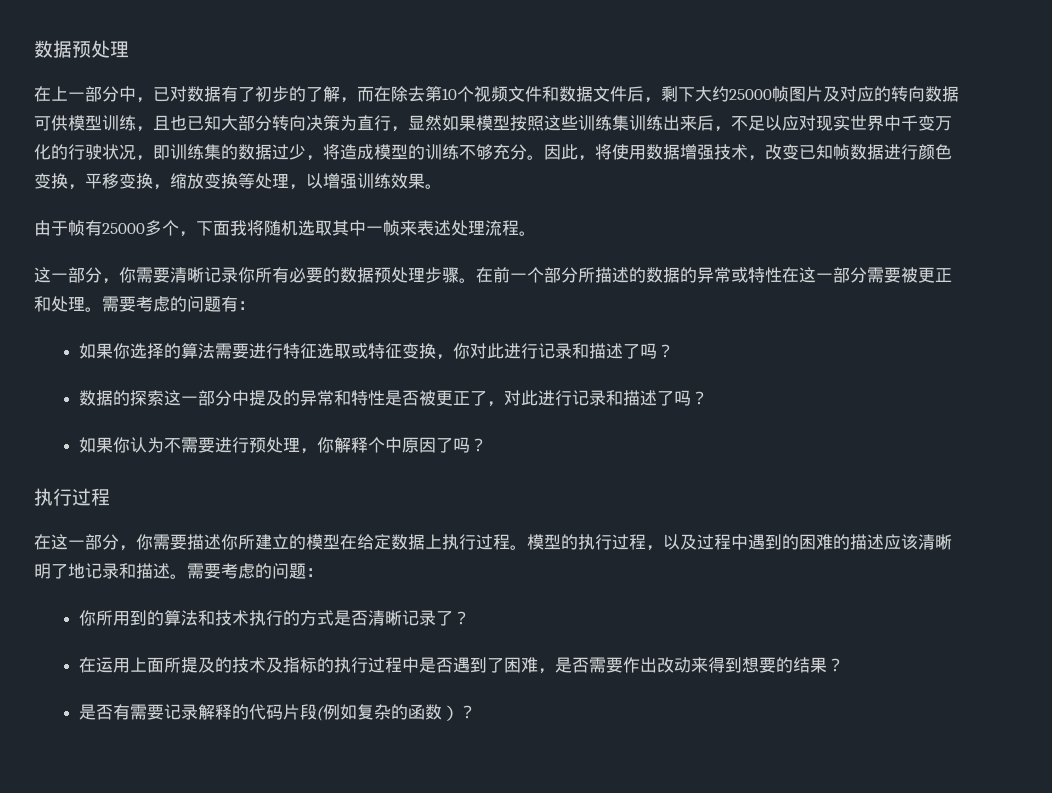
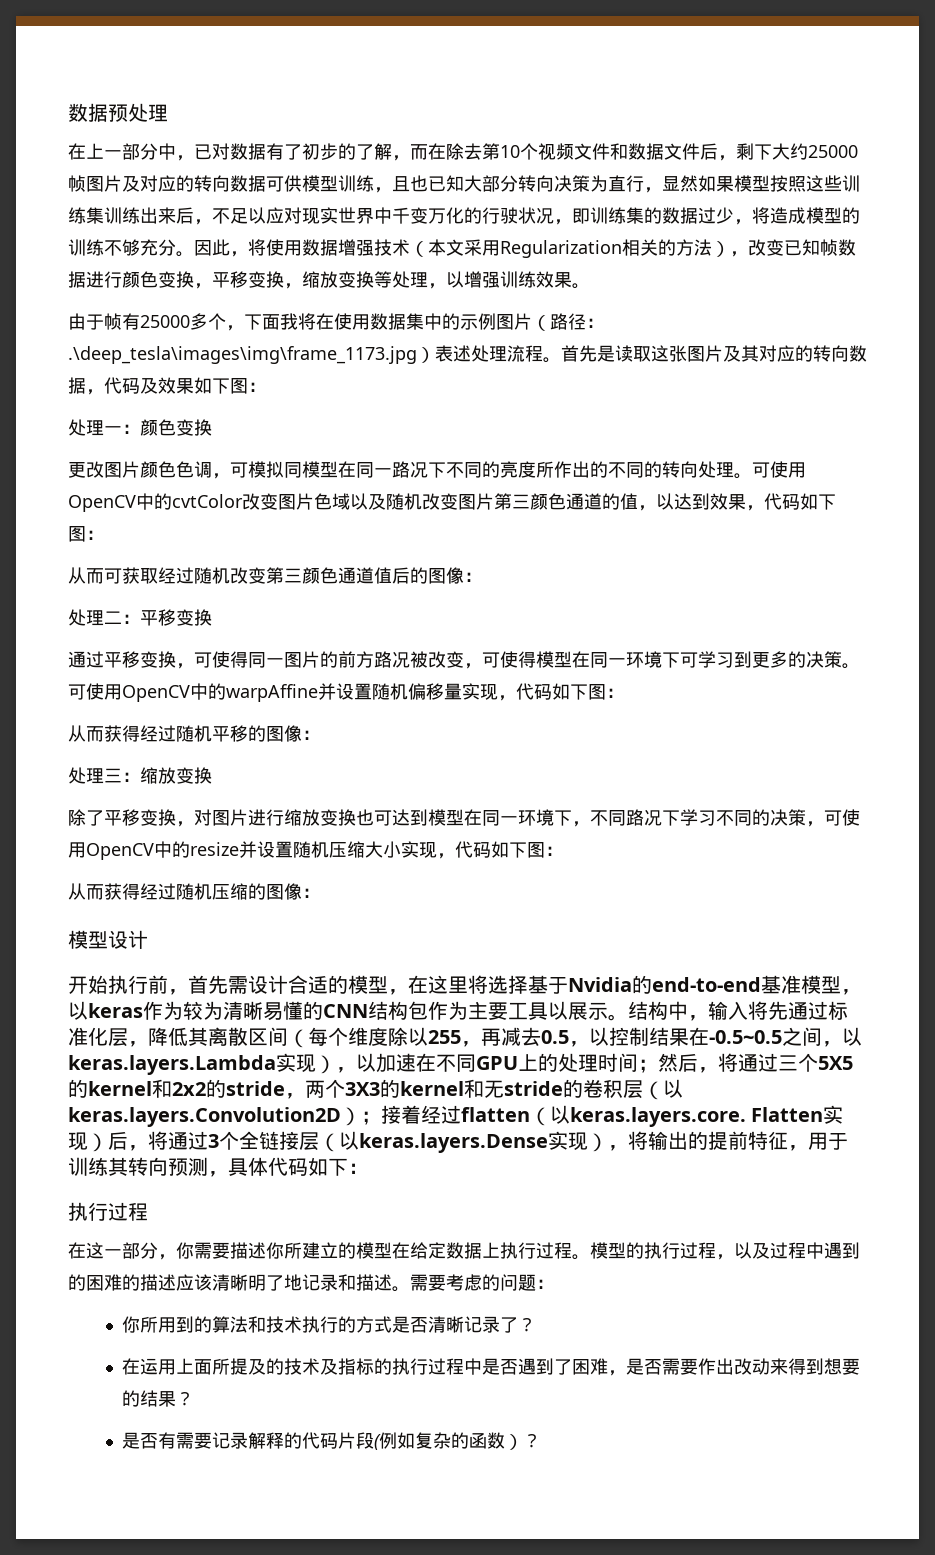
- 因此，将使用数据增强技术，改变已知帧数据进行颜色变换，平移变换，缩放变换等处理，以增强训练效果。
+ 因此，将使用数据增强技术（本文采用Regularization相关的方法），改变已知帧数据进行颜色变换，平移变换，缩放变换等处理，以增强训练效果。
- 由于帧有25000多个，下面我将随机选取其中一帧来表述处理流程。
- 这一部分，你需要清晰记录你所有必要的数据预处理步骤。在前一个部分所描述的数据的异常或特性在这一部分需要被更正和处理。需要考虑的问题有：
- 如果你选择的算法需要进行特征选取或特征变换，你对此进行记录和描述了吗？
- 数据的探索这一部分中提及的异常和特性是否被更正了，对此进行记录和描述了吗？
- 如果你认为不需要进行预处理，你解释个中原因了吗？
+ 由于帧有25000多个，下面我将在使用数据集中的示例图片（路径：.\deep_tesla\images\img\frame_1173.jpg）表述处理流程。首先是读取这张图片及其对应的转向数据，代码及效果如下图：
+ 处理一：颜色变换
+ 更改图片颜色色调，可模拟同模型在同一路况下不同的亮度所作出的不同的转向处理。可使用OpenCV中的cvtColor改变图片色域以及随机改变图片第三颜色通道的值，以达到效果，代码如下图：
+ 从而可获取经过随机改变第三颜色通道值后的图像：
+ 处理二：平移变换
+ 通过平移变换，可使得同一图片的前方路况被改变，可使得模型在同一环境下可学习到更多的决策。可使用OpenCV中的warpAffine并设置随机偏移量实现，代码如下图：
+ 从而获得经过随机平移的图像：
+ 处理三：缩放变换
+ 除了平移变换，对图片进行缩放变换也可达到模型在同一环境下，不同路况下学习不同的决策，可使用OpenCV中的resize并设置随机压缩大小实现，代码如下图：
+ 从而获得经过随机压缩的图像：
+ 模型设计
+ 开始执行前，首先需设计合适的模型，在这里将选择基于Nvidia的end-to-end基准模型，以keras作为较为清晰易懂的CNN结构包作为主要工具以展示。结构中，输入将先通过标准化层，降低其离散区间（每个维度除以255，再减去0.5，以控制结果在-0.5~0.5之间，以keras.layers.Lambda实现），以加速在不同GPU上的处理时间；然后，将通过三个5X5的kernel和2x2的stride，两个3X3的kernel和无stride的卷积层（以keras.layers.Convolution2D）；接着经过flatten（以keras.layers.core. Flatten实现）后，将通过3个全链接层（以keras.layers.Dense实现），将输出的提前特征，用于训练其转向预测，具体代码如下：

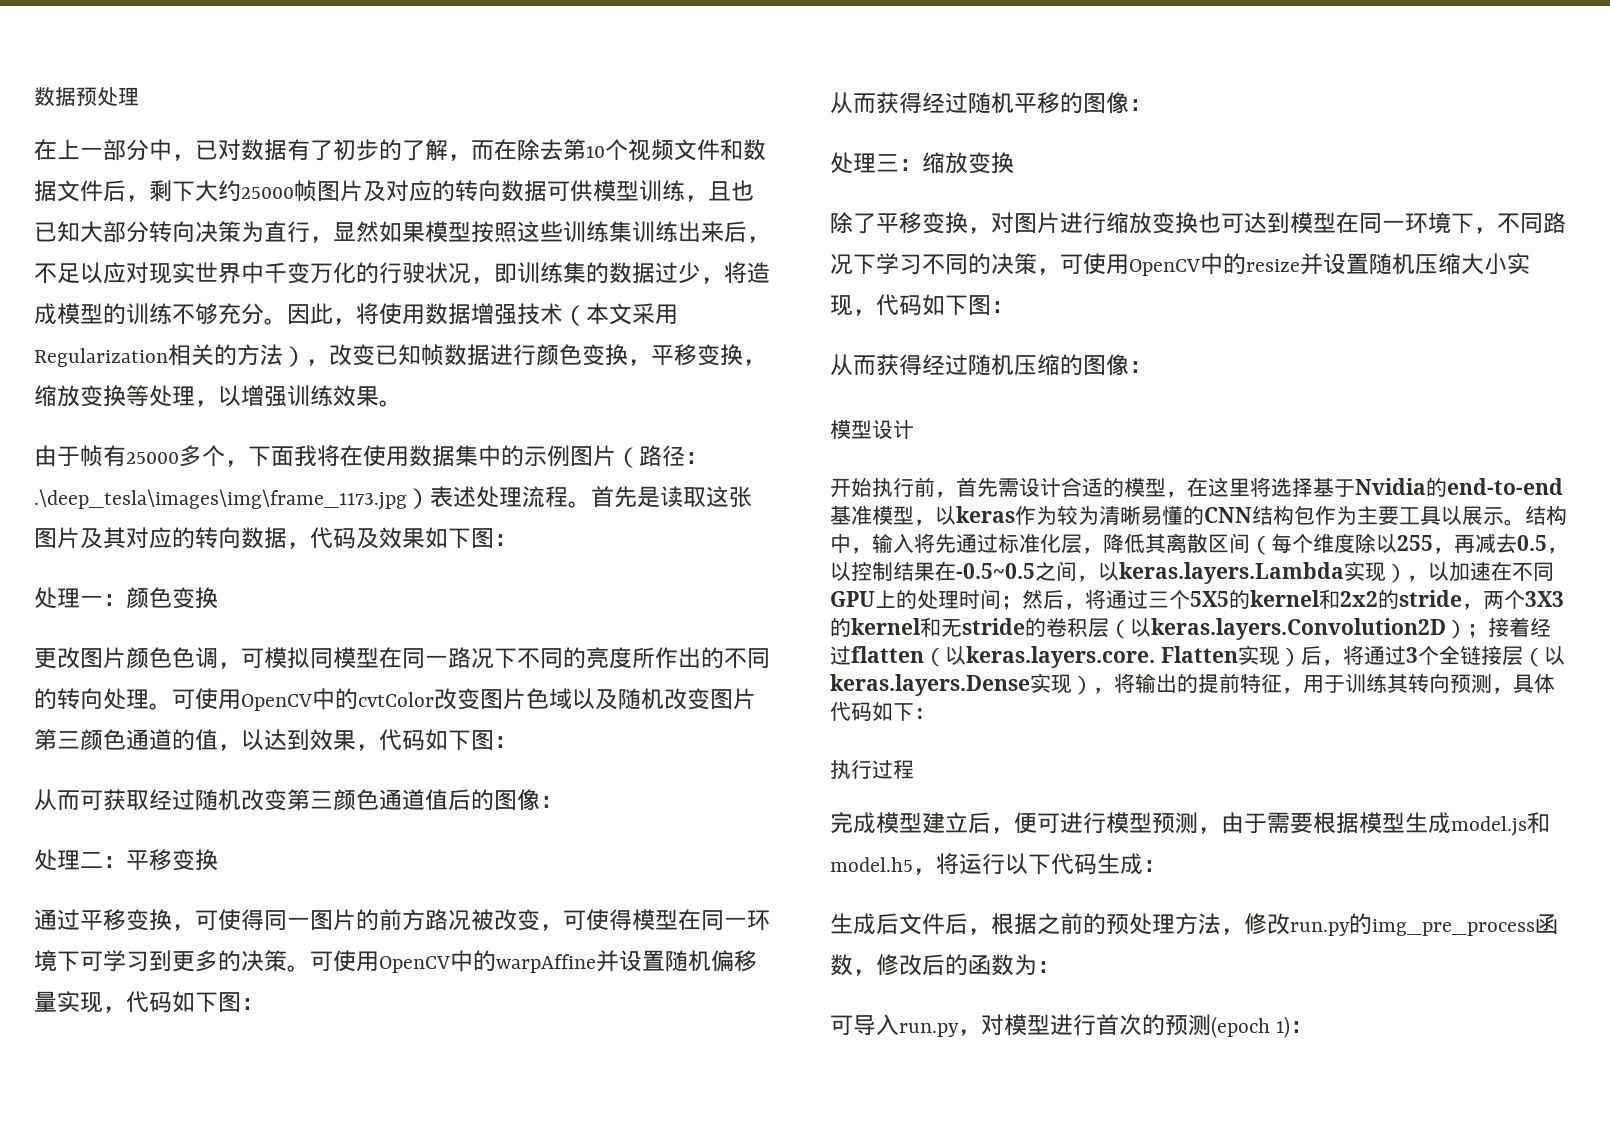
- 在这一部分，你需要描述你所建立的模型在给定数据上执行过程。模型的执行过程，以及过程中遇到的困难的描述应该清晰明了地记录和描述。需要考虑的问题：
- 你所用到的算法和技术执行的方式是否清晰记录了？
- 在运用上面所提及的技术及指标的执行过程中是否遇到了困难，是否需要作出改动来得到想要的结果？
- 是否有需要记录解释的代码片段(例如复杂的函数）？
+ 完成模型建立后，便可进行模型预测，由于需要根据模型生成model.js和model.h5，将运行以下代码生成：
+ 生成后文件后，根据之前的预处理方法，修改run.py的img_pre_process函数，修改后的函数为：
+ 可导入run.py，对模型进行首次的预测(epoch 1)：

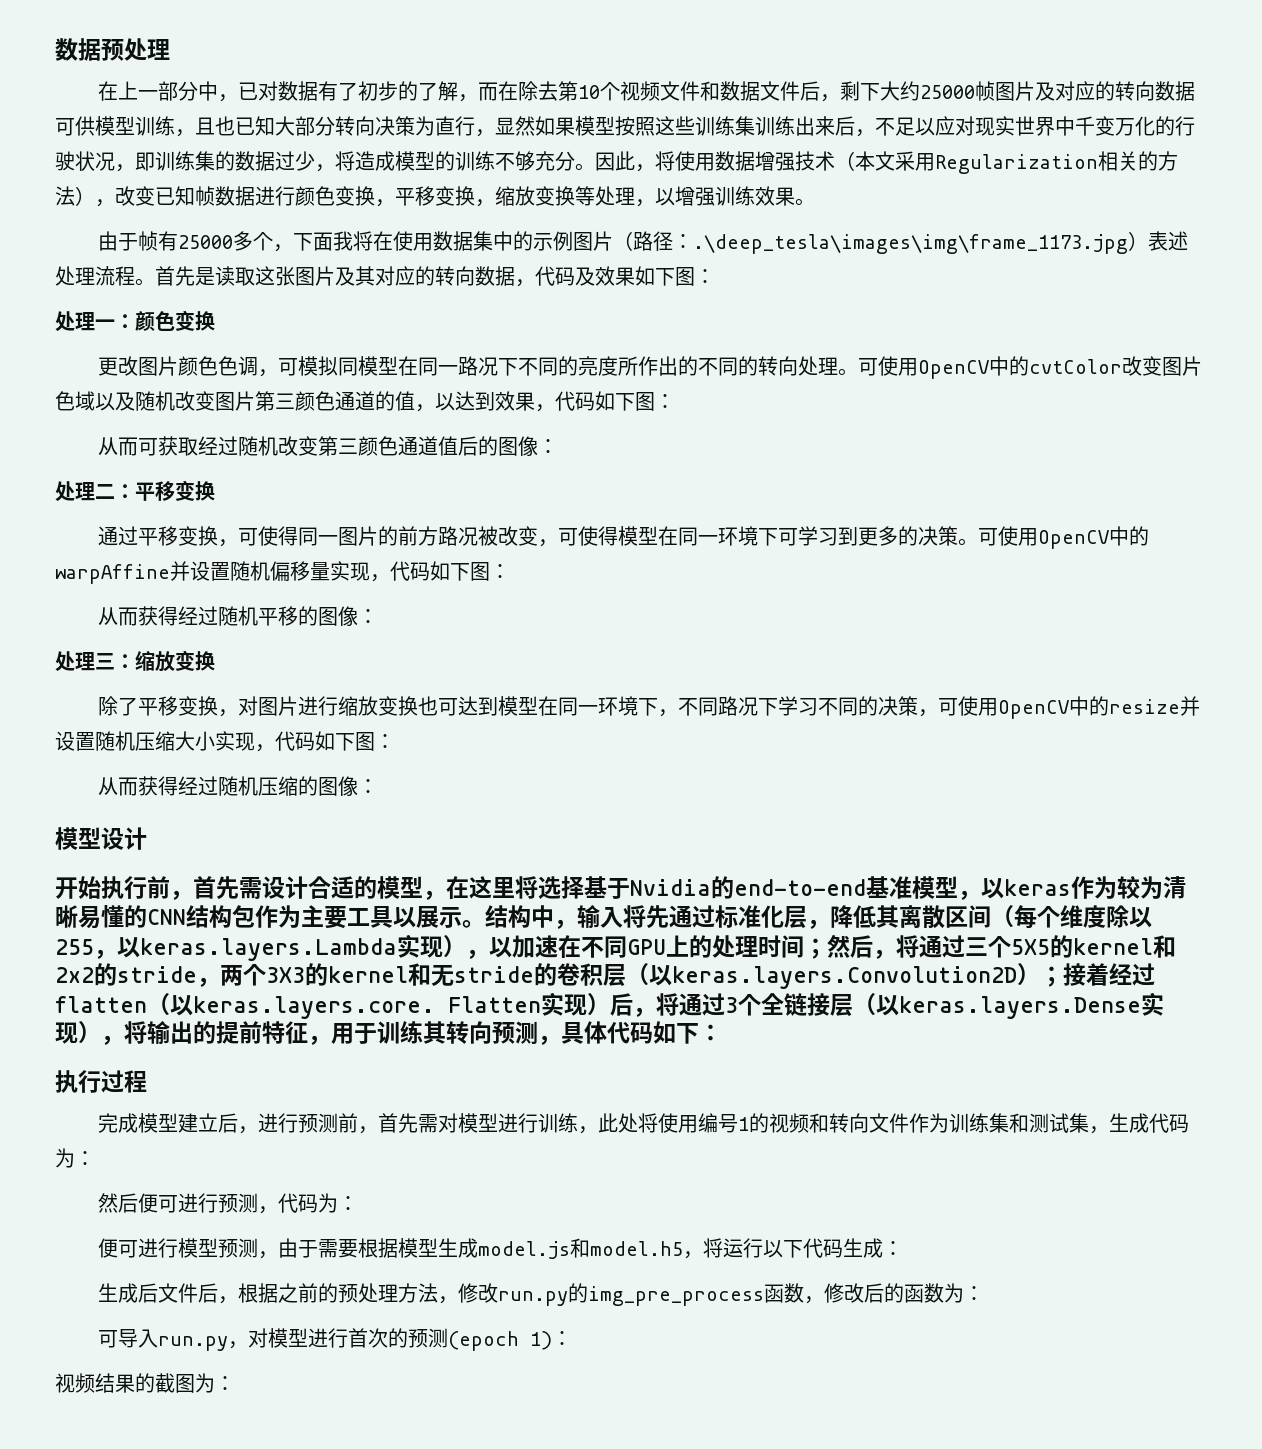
- 结构中，输入将先通过标准化层，降低其离散区间（每个维度除以255，再减去0.5，以控制结果在-0.5~0.5之间，以keras.layers.Lambda实现），以加速在不同GPU上的处理时间；
+ 结构中，输入将先通过标准化层，降低其离散区间（每个维度除以255，以keras.layers.Lambda实现），以加速在不同GPU上的处理时间；
- 完成模型建立后，便可进行模型预测，由于需要根据模型生成model.js和model.h5，将运行以下代码生成：
+ 完成模型建立后，进行预测前，首先需对模型进行训练，此处将使用编号1的视频和转向文件作为训练集和测试集，生成代码为：
+ 然后便可进行预测，代码为：
+ 便可进行模型预测，由于需要根据模型生成model.js和model.h5，将运行以下代码生成：
+ 视频结果的截图为：

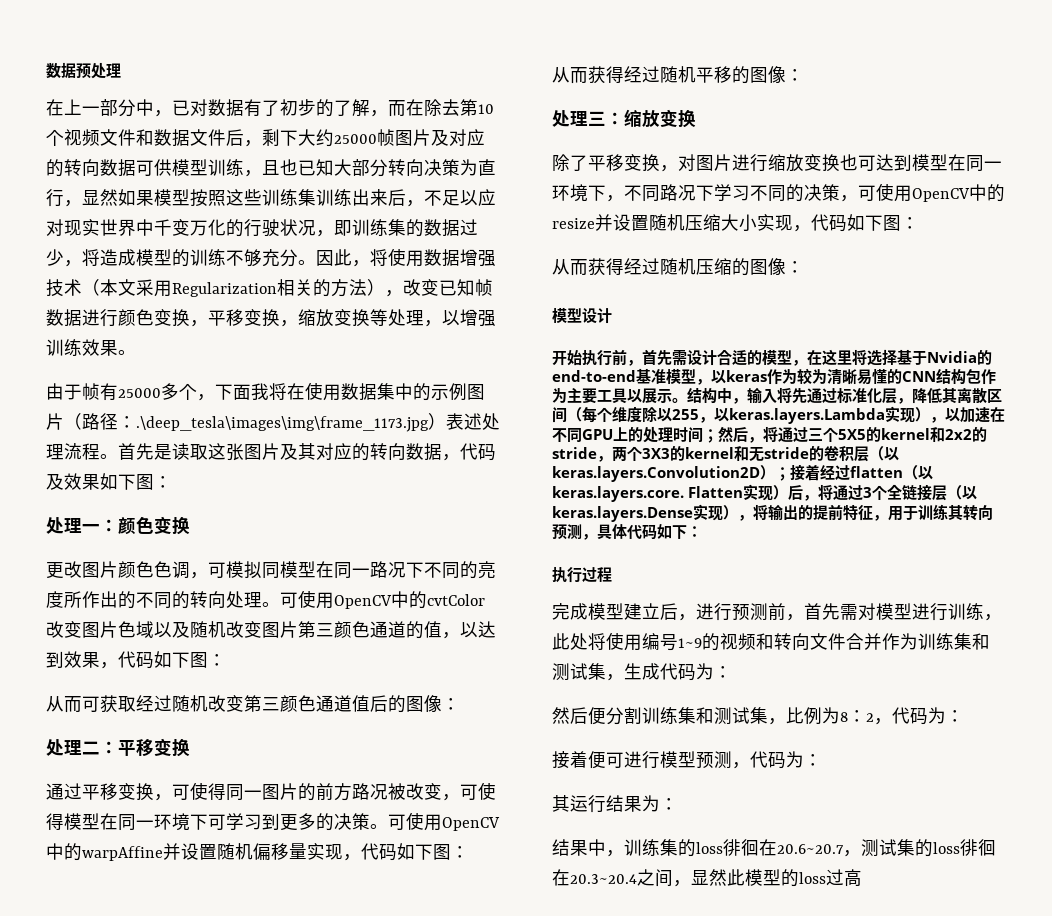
- 完成模型建立后，进行预测前，首先需对模型进行训练，此处将使用编号1的视频和转向文件作为训练集和测试集，生成代码为：
+ 完成模型建立后，进行预测前，首先需对模型进行训练，此处将使用编号1~9的视频和转向文件合并作为训练集和测试集，生成代码为：
- 然后便可进行预测，代码为：
- 便可进行模型预测，由于需要根据模型生成model.js和model.h5，将运行以下代码生成：
- 生成后文件后，根据之前的预处理方法，修改run.py的img_pre_process函数，修改后的函数为：
- 可导入run.py，对模型进行首次的预测(epoch 1)：
- 视频结果的截图为：
+ 然后便分割训练集和测试集，比例为8：2，代码为：
+ 接着便可进行模型预测，代码为：
+ 其运行结果为：
+ 结果中，训练集的loss徘徊在20.6~20.7，测试集的loss徘徊在20.3~20.4之间，显然此模型的loss过高

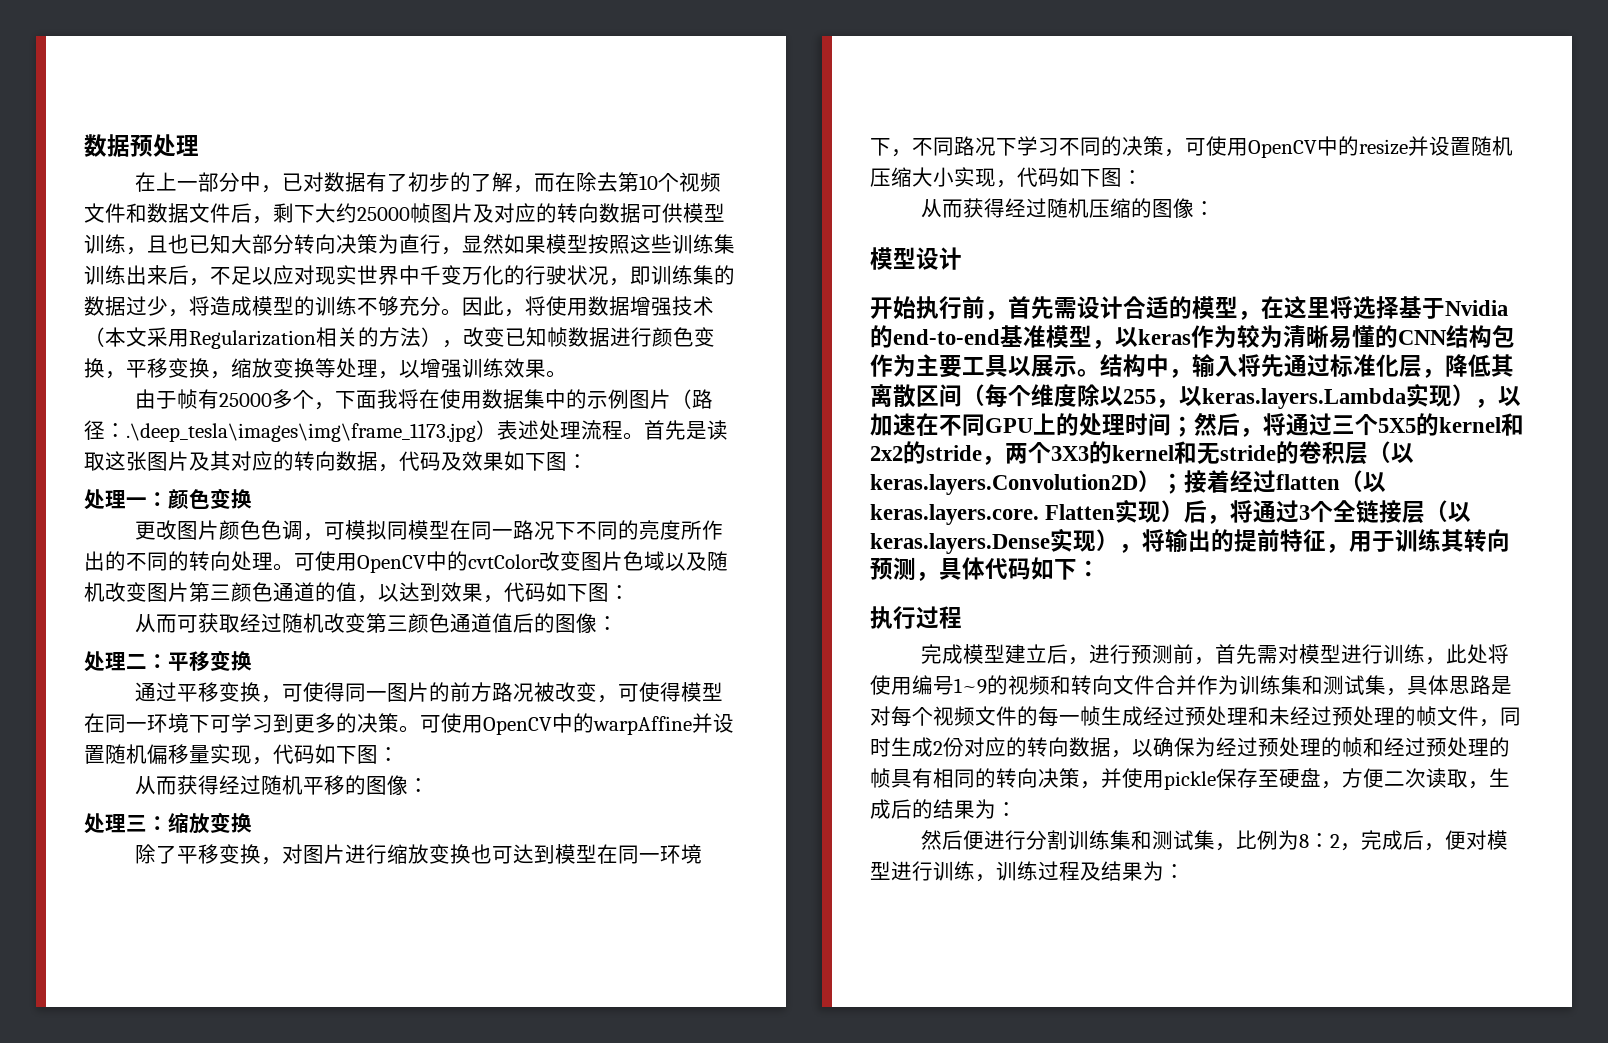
- 完成模型建立后，进行预测前，首先需对模型进行训练，此处将使用编号1~9的视频和转向文件合并作为训练集和测试集，生成代码为：
+ 完成模型建立后，进行预测前，首先需对模型进行训练，此处将使用编号1~9的视频和转向文件合并作为训练集和测试集，具体思路是对每个视频文件的每一帧生成经过预处理和未经过预处理的帧文件，同时生成2份对应的转向数据，以确保为经过预处理的帧和经过预处理的帧具有相同的转向决策，并使用pickle保存至硬盘，方便二次读取，生成后的结果为：
- 然后便分割训练集和测试集，比例为8：2，代码为：
- 接着便可进行模型预测，代码为：
- 其运行结果为：
- 结果中，训练集的loss徘徊在20.6~20.7，测试集的loss徘徊在20.3~20.4之间，显然此模型的loss过高
+ 然后便进行分割训练集和测试集，比例为8：2，完成后，便对模型进行训练，训练过程及结果为：

